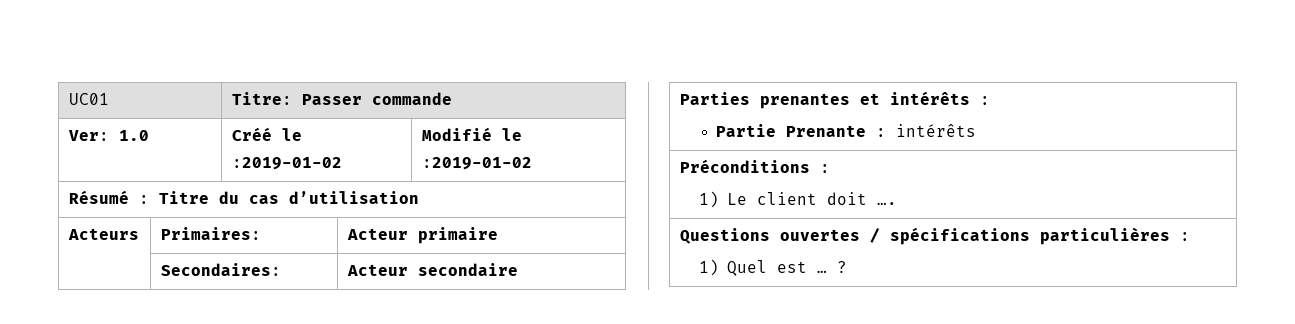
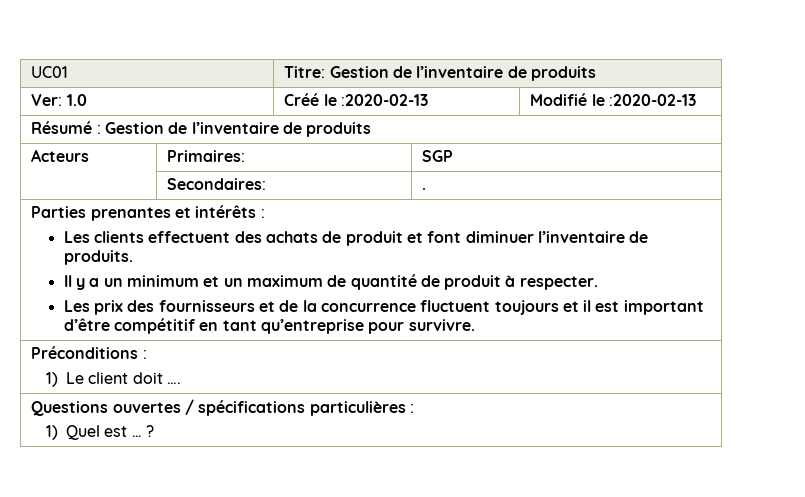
- UC01 | Titre: Passer commande
+ UC01 | Titre: Gestion de l’inventaire de produits
- Ver: 1.0 | Créé le :2019-01-02 | Modifié le :2019-01-02
+ Ver: 1.0 | Créé le :2020-02-13 | Modifié le :2020-02-13
- Résumé : Titre du cas d’utilisation
+ Résumé : Gestion de l’inventaire de produits
- Acteurs | Primaires: | Acteur primaire
+ Acteurs | Primaires: | SGP
- | Secondaires: | Acteur secondaire
+ | Secondaires: | .
- Partie Prenante : intérêts
+ Les clients effectuent des achats de produit et font diminuer l’inventaire de produits.
+ Il y a un minimum et un maximum de quantité de produit à respecter.
+ Les prix des fournisseurs et de la concurrence fluctuent toujours et il est important d’être compétitif en tant qu’entreprise pour survivre.

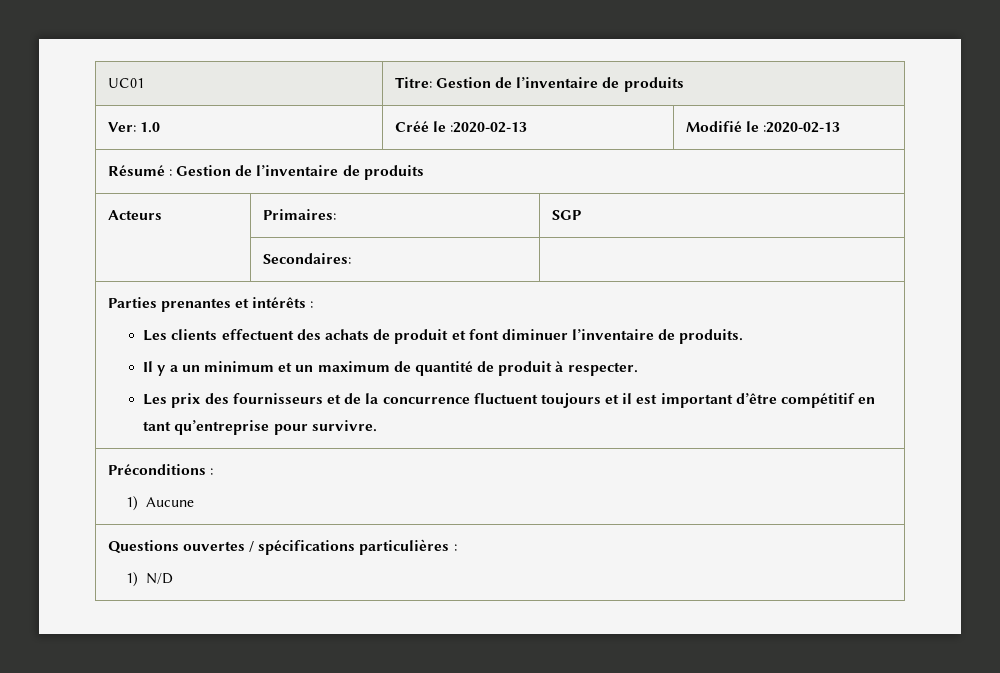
- | Secondaires: | .
+ | Secondaires: |
  Préconditions :
- 1) Le client doit ….
+ 1) Aucune
  Questions ouvertes / spécifications particulières :
- 1) Quel est … ?
+ 1) N/D

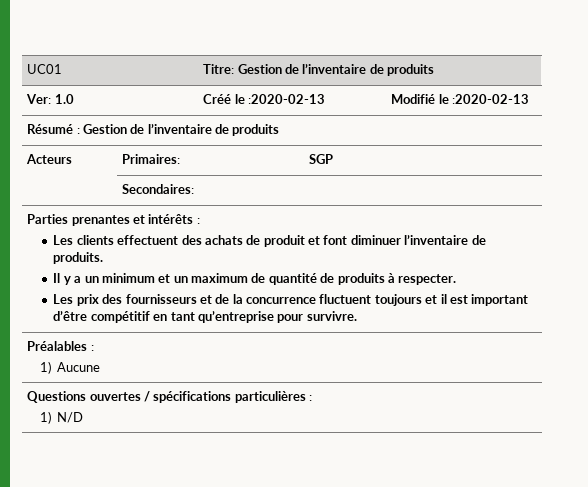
- Il y a un minimum et un maximum de quantité de produit à respecter.
+ Il y a un minimum et un maximum de quantité de produits à respecter.
- Préconditions :
+ Préalables :

